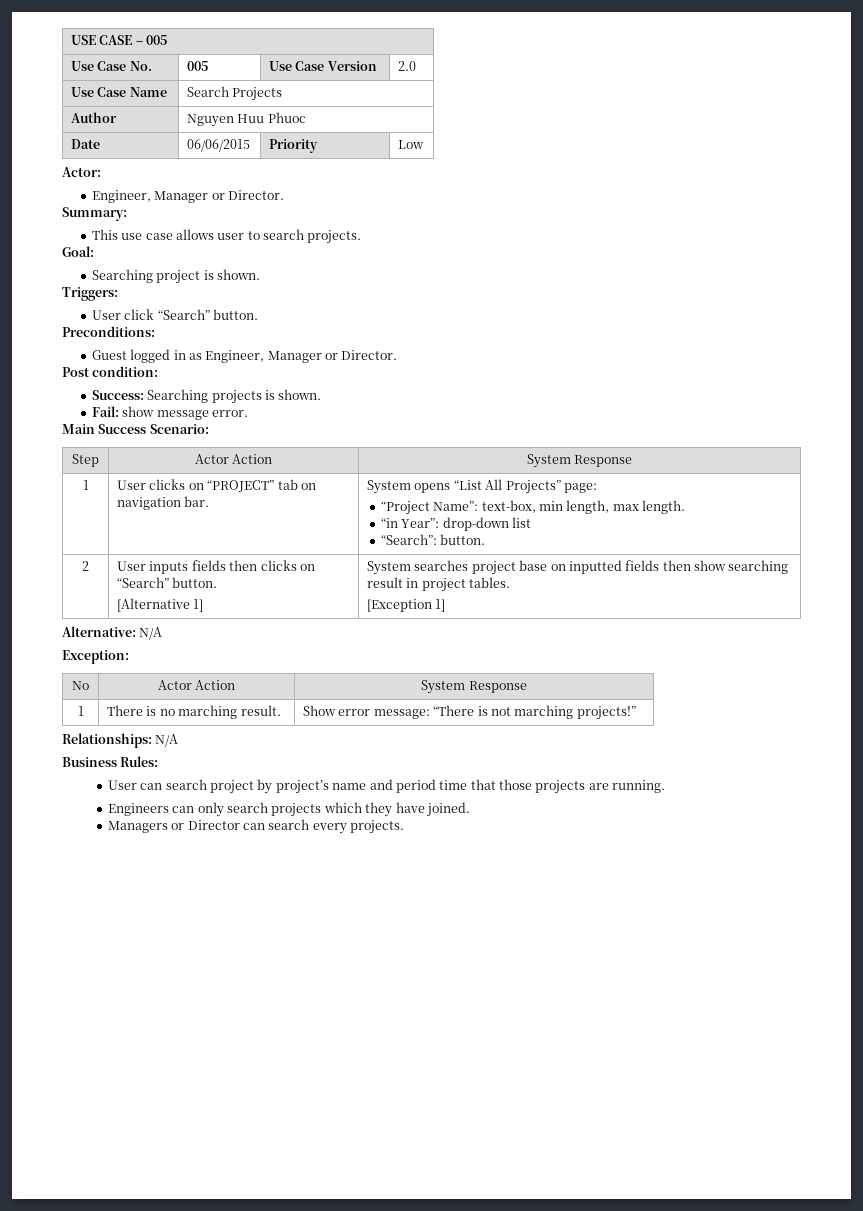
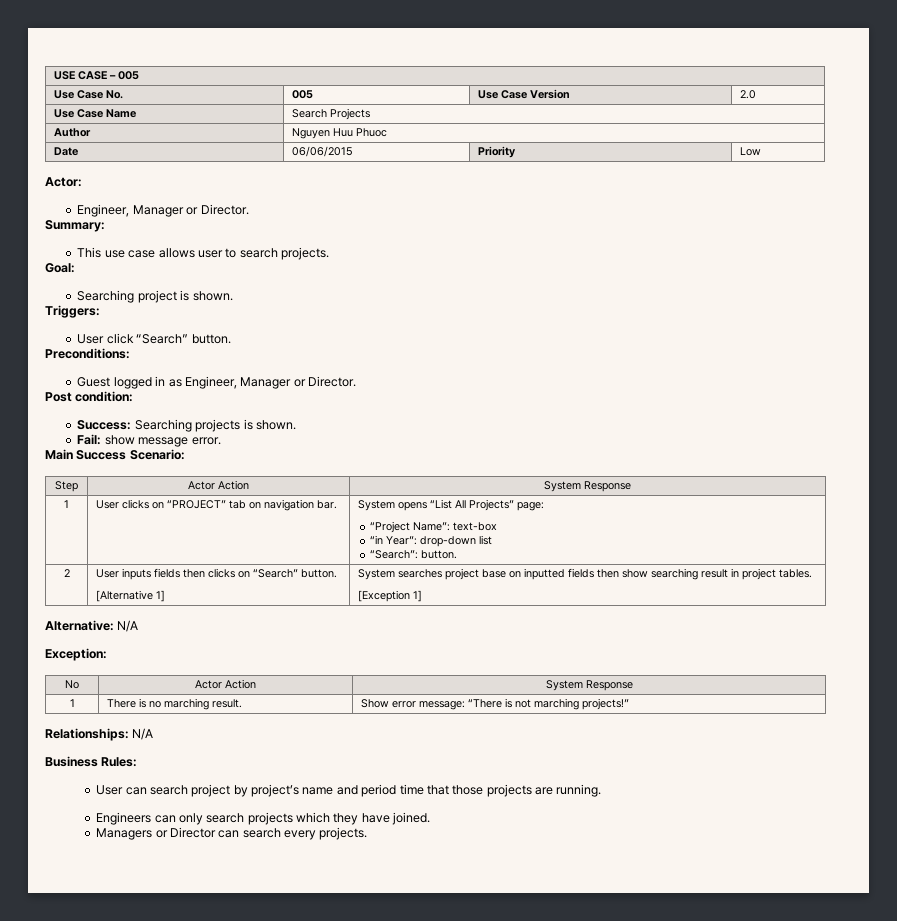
  1 | User clicks on “PROJECT” tab on navigation bar. | System opens “List All Projects” page:
- “Project Name”: text-box, min length, max length.
+ “Project Name”: text-box

